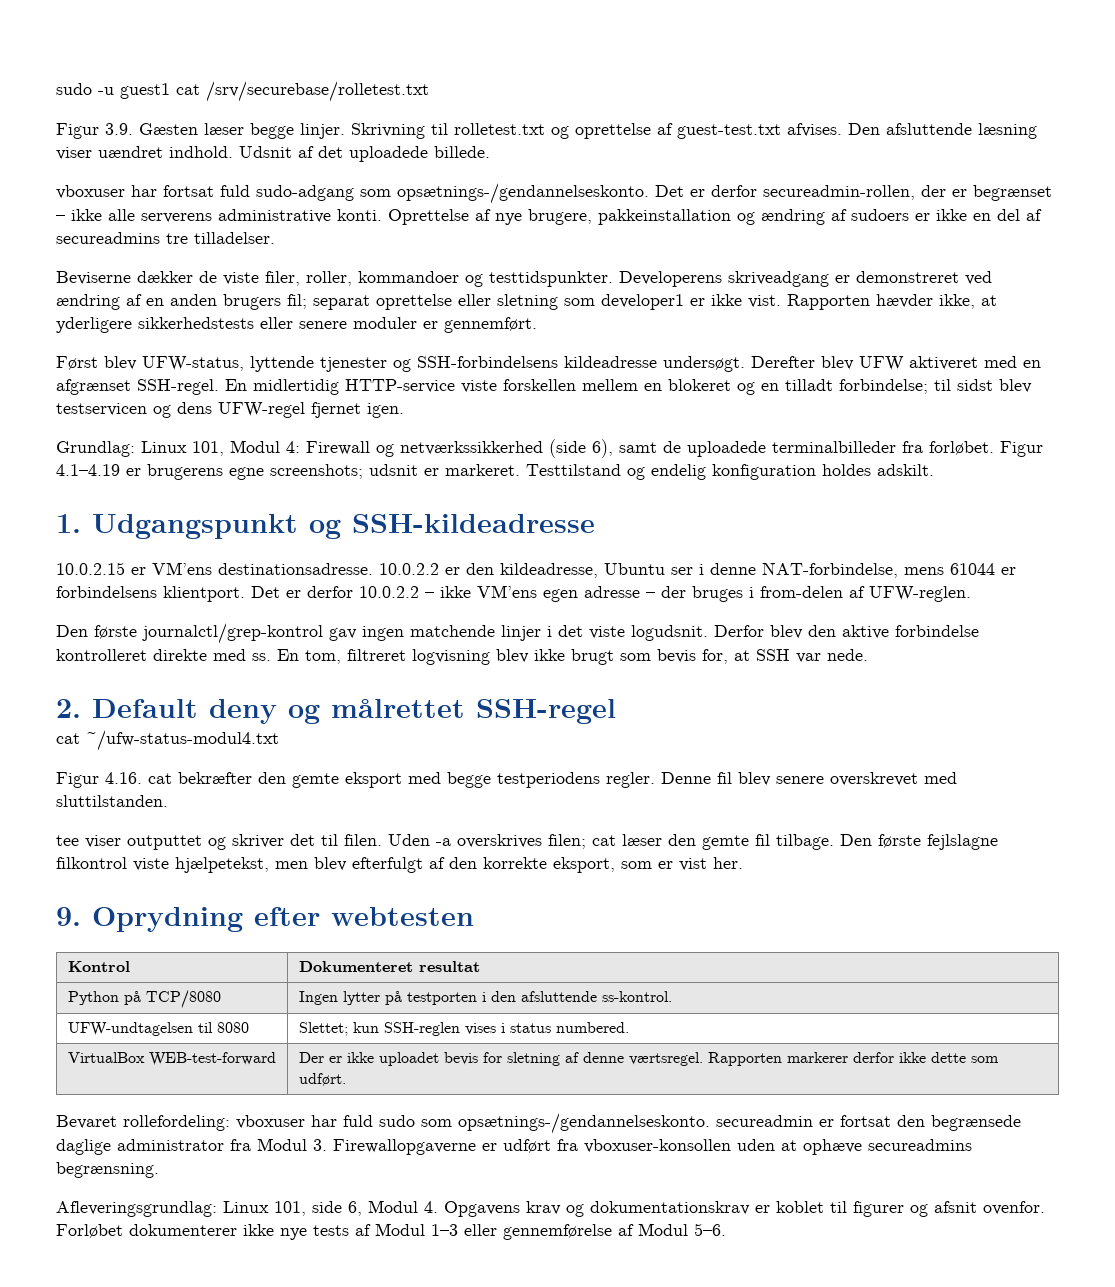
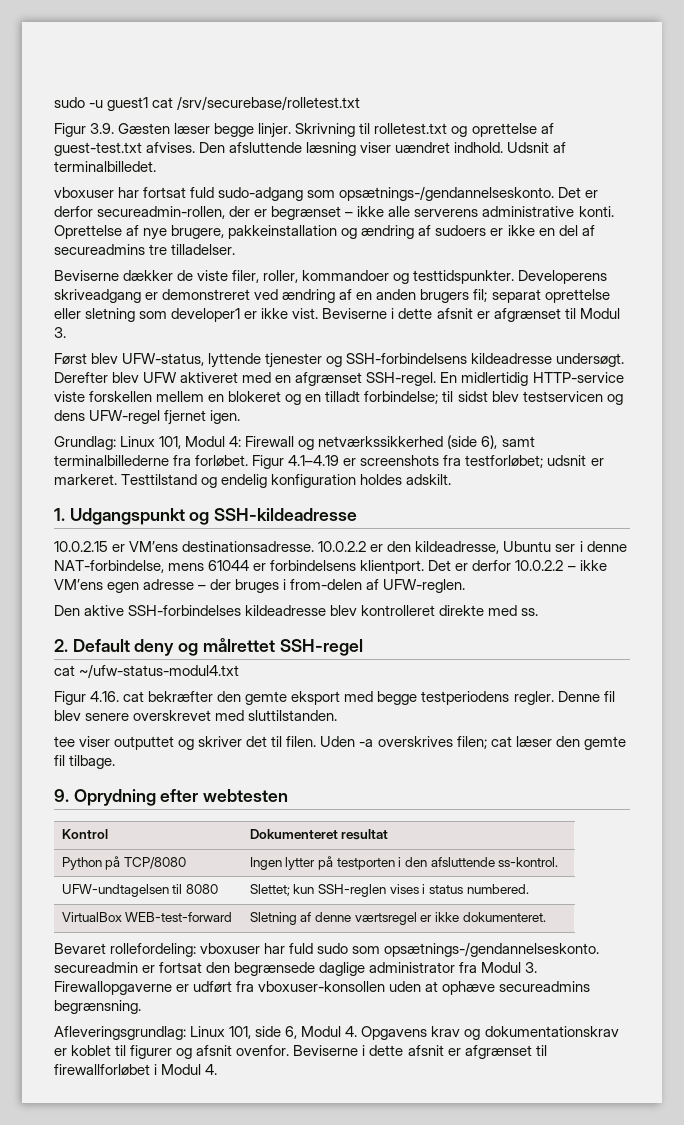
- Udsnit af det uploadede billede.
+ Udsnit af terminalbilledet.
- Rapporten hævder ikke, at yderligere sikkerhedstests eller senere moduler er gennemført.
+ Beviserne i dette afsnit er afgrænset til Modul 3.
- Grundlag: Linux 101, Modul 4: Firewall og netværkssikkerhed (side 6), samt de uploadede terminalbilleder fra forløbet.
+ Grundlag: Linux 101, Modul 4: Firewall og netværkssikkerhed (side 6), samt terminalbillederne fra forløbet.
- Figur 4.1–4.19 er brugerens egne screenshots; udsnit er markeret.
+ Figur 4.1–4.19 er screenshots fra testforløbet; udsnit er markeret.
- Den første journalctl/grep-kontrol gav ingen matchende linjer i det viste logudsnit. Derfor blev den aktive forbindelse kontrolleret direkte med ss. En tom, filtreret logvisning blev ikke brugt som bevis for, at SSH var nede.
+ Den aktive SSH-forbindelses kildeadresse blev kontrolleret direkte med ss.
- Den første fejlslagne filkontrol viste hjælpetekst, men blev efterfulgt af den korrekte eksport, som er vist her.
- VirtualBox WEB-test-forward | Der er ikke uploadet bevis for sletning af denne værtsregel. Rapporten markerer derfor ikke dette som udført.
+ VirtualBox WEB-test-forward | Sletning af denne værtsregel er ikke dokumenteret.
- Forløbet dokumenterer ikke nye tests af Modul 1–3 eller gennemførelse af Modul 5–6.
+ Beviserne i dette afsnit er afgrænset til firewallforløbet i Modul 4.

